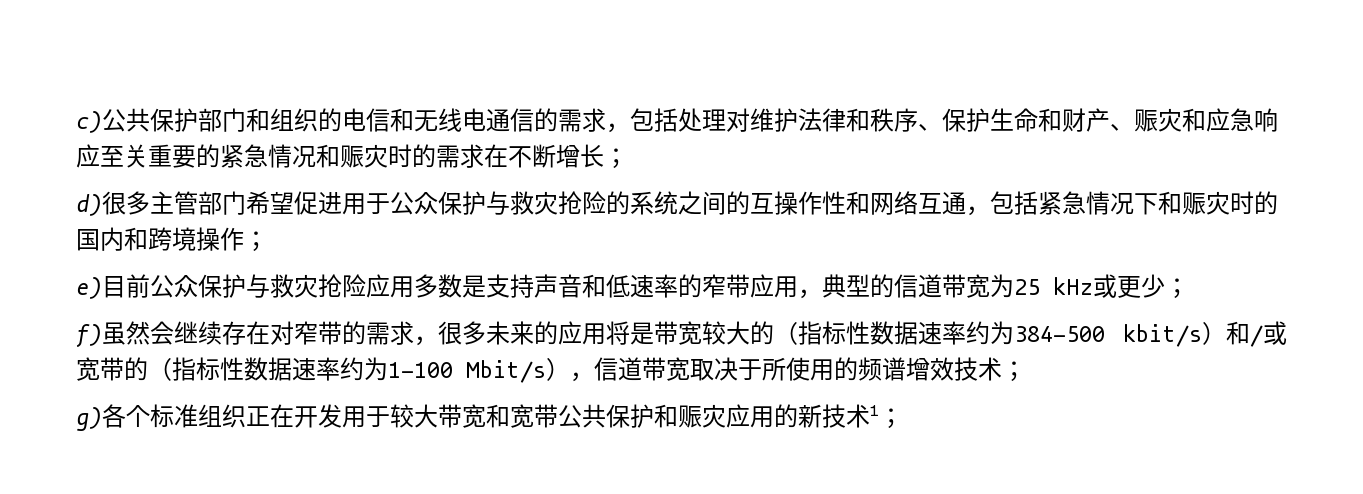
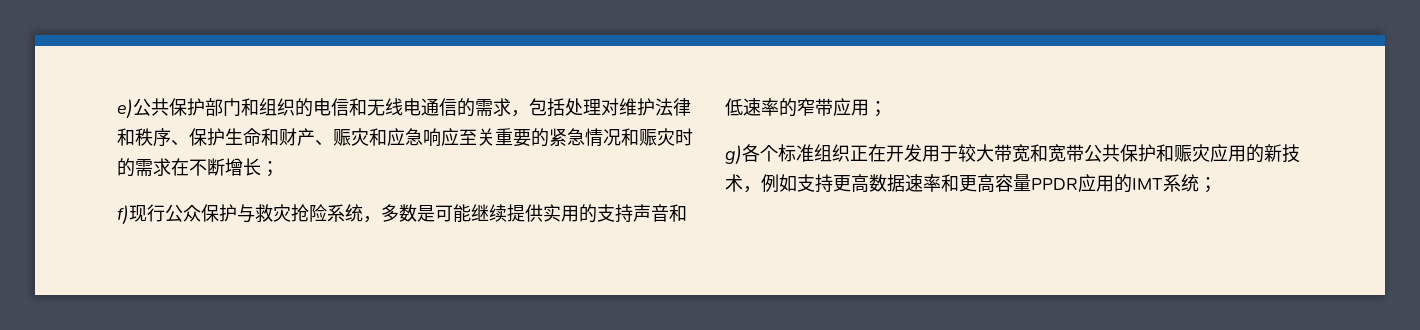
- c)公共保护部门和组织的电信和无线电通信的需求，包括处理对维护法律和秩序、保护生命和财产、赈灾和应急响应至关重要的紧急情况和赈灾时的需求在不断增长；
+ e)公共保护部门和组织的电信和无线电通信的需求，包括处理对维护法律和秩序、保护生命和财产、赈灾和应急响应至关重要的紧急情况和赈灾时的需求在不断增长；
- d)很多主管部门希望促进用于公众保护与救灾抢险的系统之间的互操作性和网络互通，包括紧急情况下和赈灾时的国内和跨境操作；
- e)目前公众保护与救灾抢险应用多数是支持声音和低速率的窄带应用，典型的信道带宽为25 kHz或更少；
- f)虽然会继续存在对窄带的需求，很多未来的应用将是带宽较大的（指标性数据速率约为384-500 kbit/s）和/或宽带的（指标性数据速率约为1-100 Mbit/s），信道带宽取决于所使用的频谱增效技术；
+ f)现行公众保护与救灾抢险系统，多数是可能继续提供实用的支持声音和低速率的窄带应用；
- g)各个标准组织正在开发用于较大带宽和宽带公共保护和赈灾应用的新技术1；
+ g)各个标准组织正在开发用于较大带宽和宽带公共保护和赈灾应用的新技术，例如支持更高数据速率和更高容量PPDR应用的IMT系统；

